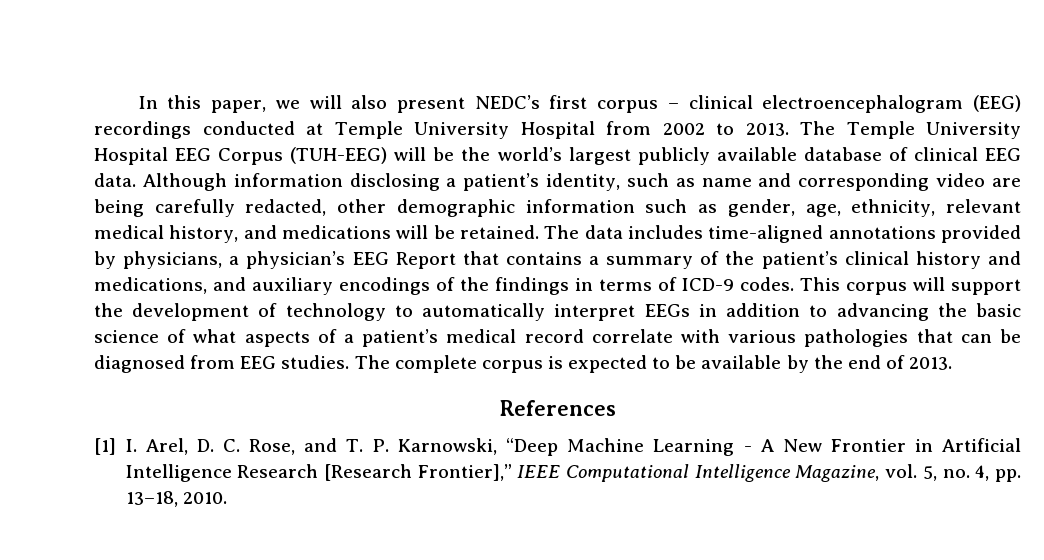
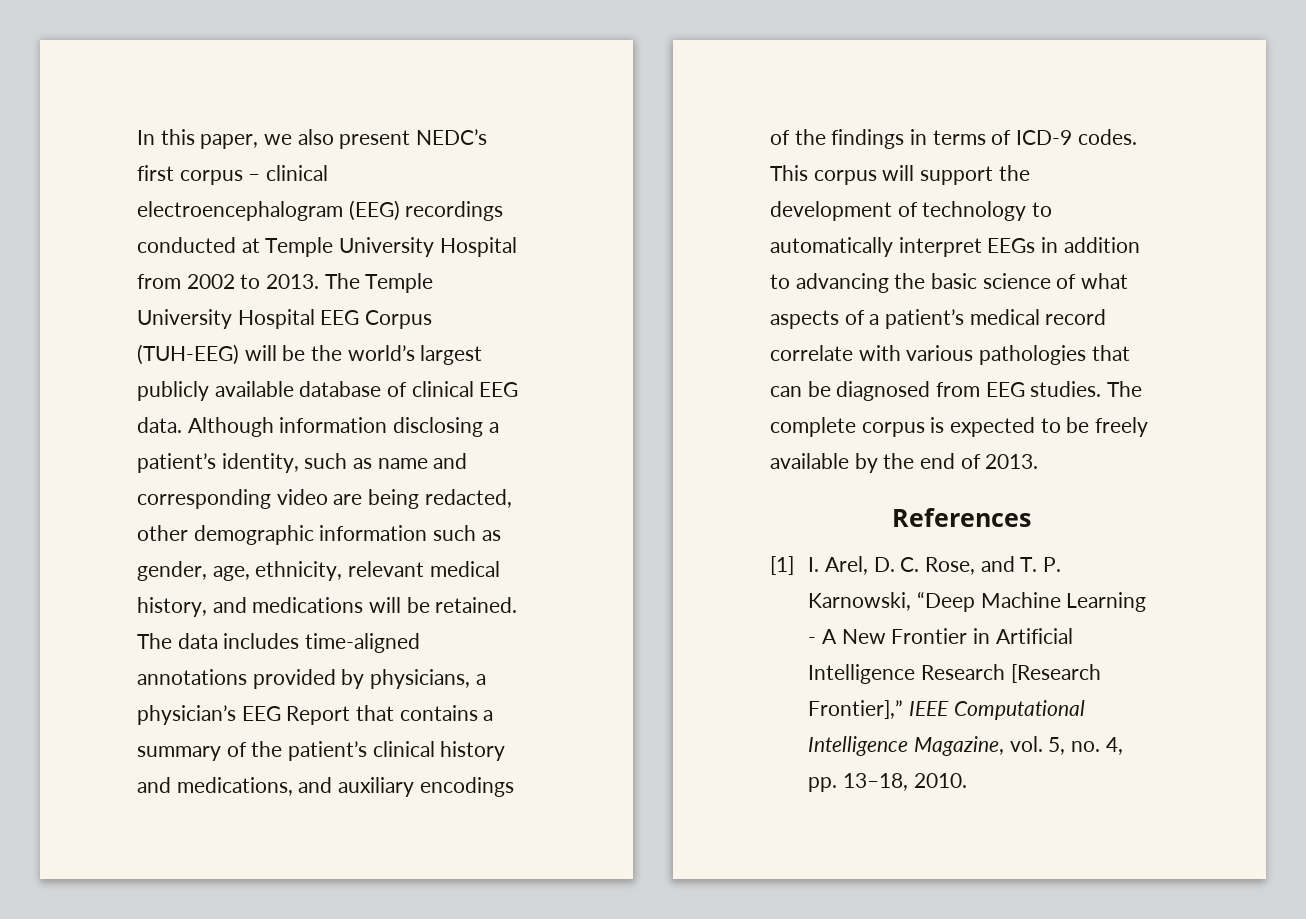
- In this paper, we will also present NEDC’s first corpus – clinical electroencephalogram (EEG) recordings conducted at Temple University Hospital from 2002 to 2013.
+ In this paper, we also present NEDC’s first corpus – clinical electroencephalogram (EEG) recordings conducted at Temple University Hospital from 2002 to 2013.
- Although information disclosing a patient’s identity, such as name and corresponding video are being carefully redacted, other demographic information such as gender, age, ethnicity, relevant medical history, and medications will be retained.
+ Although information disclosing a patient’s identity, such as name and corresponding video are being redacted, other demographic information such as gender, age, ethnicity, relevant medical history, and medications will be retained.
- The complete corpus is expected to be available by the end of 2013.
+ The complete corpus is expected to be freely available by the end of 2013.

